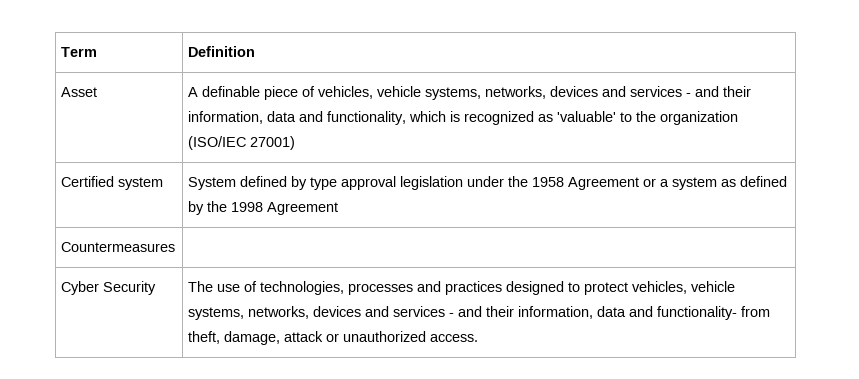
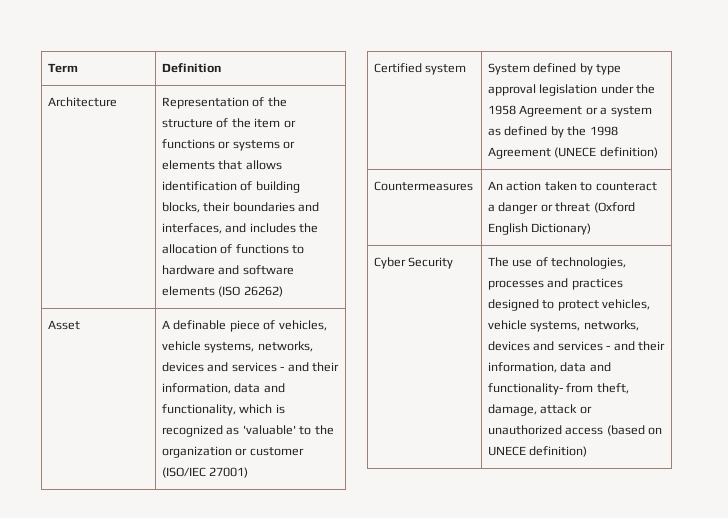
+ Architecture | Representation of the structure of the item or functions or systems or elements that allows identification of building blocks, their boundaries and interfaces, and includes the allocation of functions to hardware and software elements (ISO 26262)
- Asset | A definable piece of vehicles, vehicle systems, networks, devices and services - and their information, data and functionality, which is recognized as 'valuable' to the organization (ISO/IEC 27001)
+ Asset | A definable piece of vehicles, vehicle systems, networks, devices and services - and their information, data and functionality, which is recognized as 'valuable' to the organization or customer (ISO/IEC 27001)
- Certified system | System defined by type approval legislation under the 1958 Agreement or a system as defined by the 1998 Agreement
+ Certified system | System defined by type approval legislation under the 1958 Agreement or a system as defined by the 1998 Agreement (UNECE definition)
- Countermeasures |
+ Countermeasures | An action taken to counteract a danger or threat (Oxford English Dictionary)
- Cyber Security | The use of technologies, processes and practices designed to protect vehicles, vehicle systems, networks, devices and services - and their information, data and functionality- from theft, damage, attack or unauthorized access.
+ Cyber Security | The use of technologies, processes and practices designed to protect vehicles, vehicle systems, networks, devices and services - and their information, data and functionality- from theft, damage, attack or unauthorized access (based on UNECE definition)

